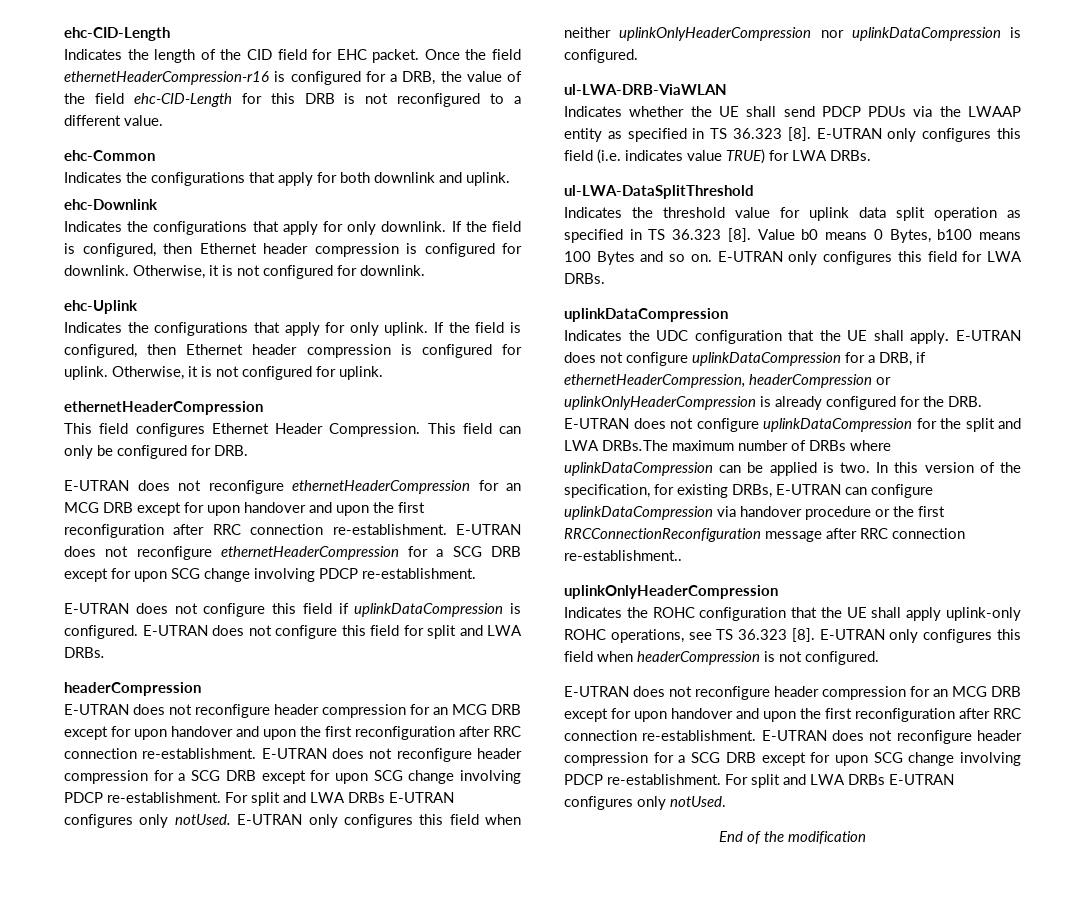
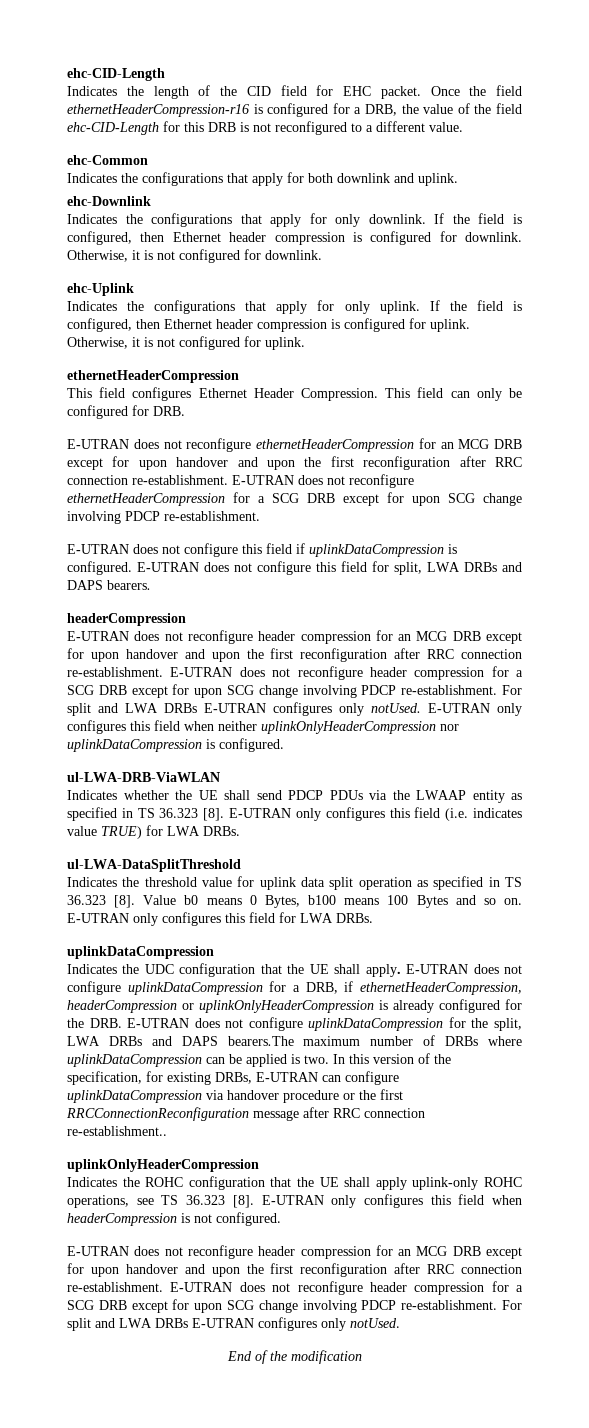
- E-UTRAN does not configure this field for split and LWA DRBs.
+ E-UTRAN does not configure this field for split, LWA DRBs and DAPS bearers.
- E-UTRAN does not configure uplinkDataCompression for a DRB, if ethernetHeaderCompression, headerCompression or uplinkOnlyHeaderCompression is already configured for the DRB. E-UTRAN does not configure uplinkDataCompression for the split and LWA DRBs.The maximum number of DRBs where uplinkDataCompression can be applied is two.
+ E-UTRAN does not configure uplinkDataCompression for a DRB, if ethernetHeaderCompression, headerCompression or uplinkOnlyHeaderCompression is already configured for the DRB. E-UTRAN does not configure uplinkDataCompression for the split, LWA DRBs and DAPS bearers.The maximum number of DRBs where uplinkDataCompression can be applied is two.

